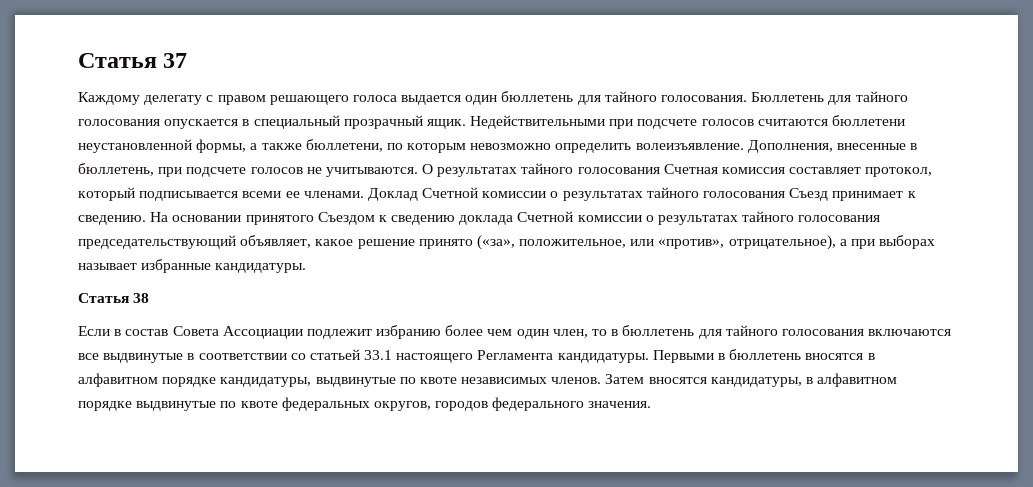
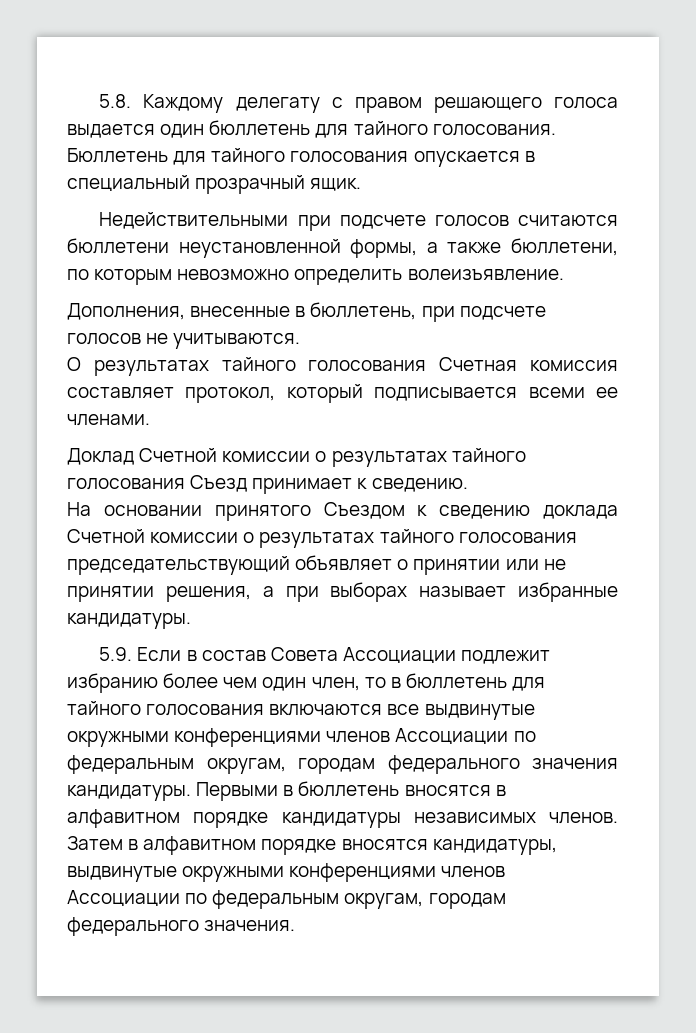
- Статья 37
- Каждому делегату с правом решающего голоса выдается один бюллетень для тайного голосования.
+ 5.8. Каждому делегату с правом решающего голоса выдается один бюллетень для тайного голосования.
- Бюллетень для тайного голосования опускается в специальный прозрачный ящик. Недействительными при подсчете голосов считаются бюллетени неустановленной формы, а также бюллетени, по которым невозможно определить волеизъявление. Дополнения, внесенные в бюллетень, при подсчете голосов не учитываются. О результатах тайного голосования Счетная комиссия составляет протокол, который подписывается всеми ее членами. Доклад Счетной комиссии о результатах тайного голосования Съезд принимает к сведению. На основании принятого Съездом к сведению доклада Счетной комиссии о результатах тайного голосования председательствующий объявляет, какое решение принято («за», положительное, или «против», отрицательное), а при выборах называет избранные кандидатуры.
+ Бюллетень для тайного голосования опускается в специальный прозрачный ящик.
+ Недействительными при подсчете голосов считаются бюллетени неустановленной формы, а также бюллетени, по которым невозможно определить волеизъявление.
+ Дополнения, внесенные в бюллетень, при подсчете голосов не учитываются.
+ О результатах тайного голосования Счетная комиссия составляет протокол, который подписывается всеми ее членами.
+ Доклад Счетной комиссии о результатах тайного голосования Съезд принимает к сведению.
+ На основании принятого Съездом к сведению доклада Счетной комиссии о результатах тайного голосования председательствующий объявляет о принятии или не принятии решения, а при выборах называет избранные кандидатуры.
- Статья 38
- Если в состав Совета Ассоциации подлежит избранию более чем один член, то в бюллетень для тайного голосования включаются все выдвинутые в соответствии со статьей 33.1 настоящего Регламента кандидатуры.
+ 5.9. Если в состав Совета Ассоциации подлежит избранию более чем один член, то в бюллетень для тайного голосования включаются все выдвинутые окружными конференциями членов Ассоциации по федеральным округам, городам федерального значения кандидатуры.
- Первыми в бюллетень вносятся в алфавитном порядке кандидатуры, выдвинутые по квоте независимых членов.
+ Первыми в бюллетень вносятся в алфавитном порядке кандидатуры независимых членов.
- Затем вносятся кандидатуры, в алфавитном порядке выдвинутые по квоте федеральных округов, городов федерального значения.
+ Затем в алфавитном порядке вносятся кандидатуры, выдвинутые окружными конференциями членов Ассоциации по федеральным округам, городам федерального значения.

